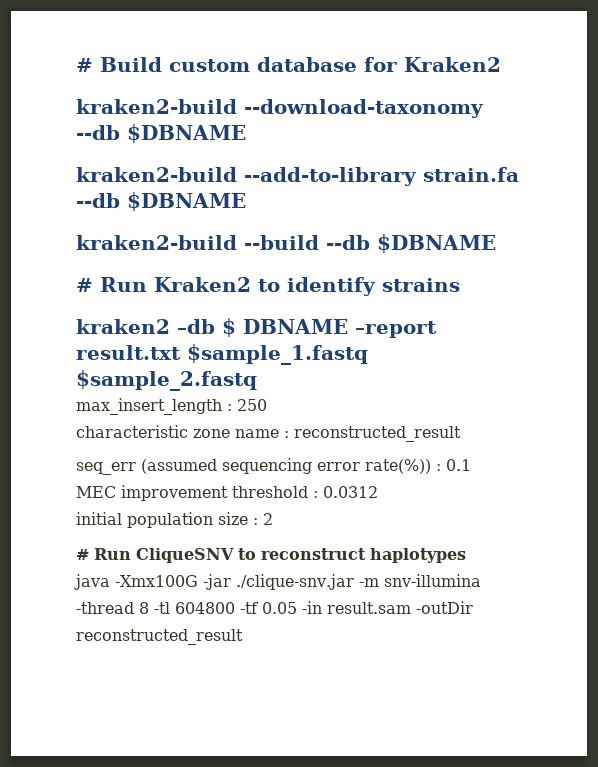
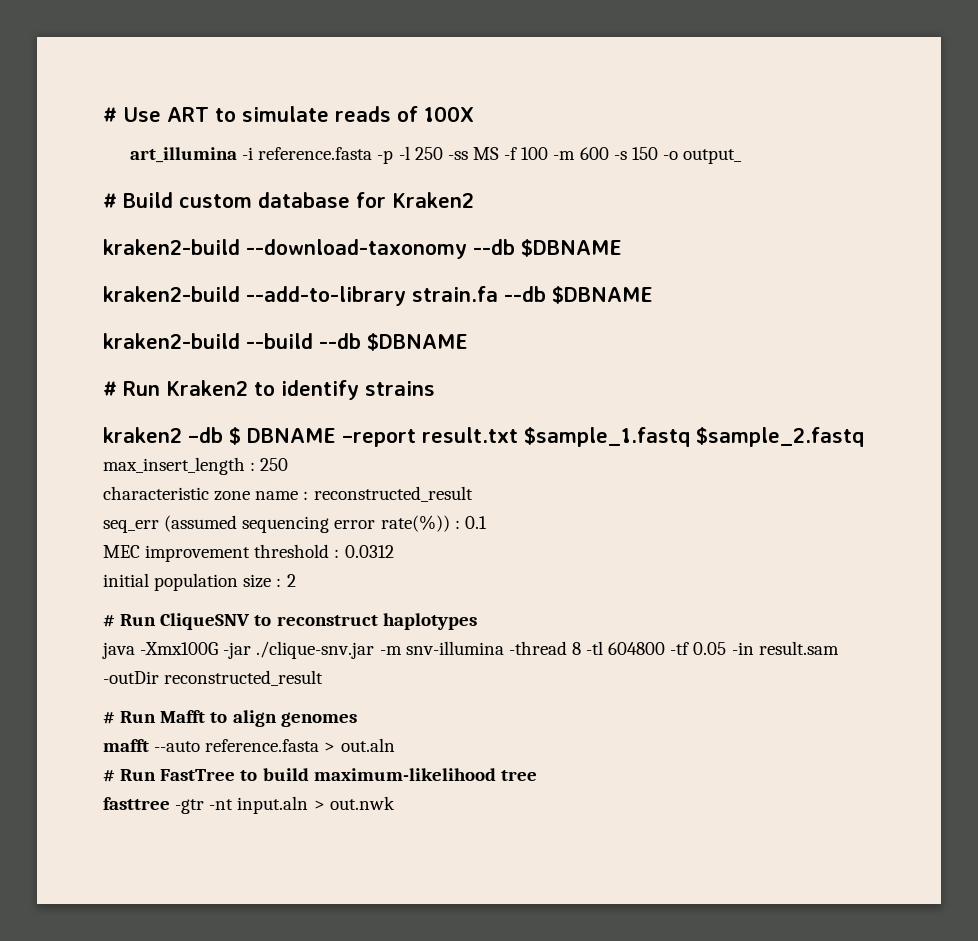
+ # Use ART to simulate reads of 100X
+ art_illumina -i reference.fasta -p -l 250 -ss MS -f 100 -m 600 -s 150 -o output_
+ # Run Mafft to align genomes
+ mafft --auto reference.fasta > out.aln
+ # Run FastTree to build maximum-likelihood tree
+ fasttree -gtr -nt input.aln > out.nwk

